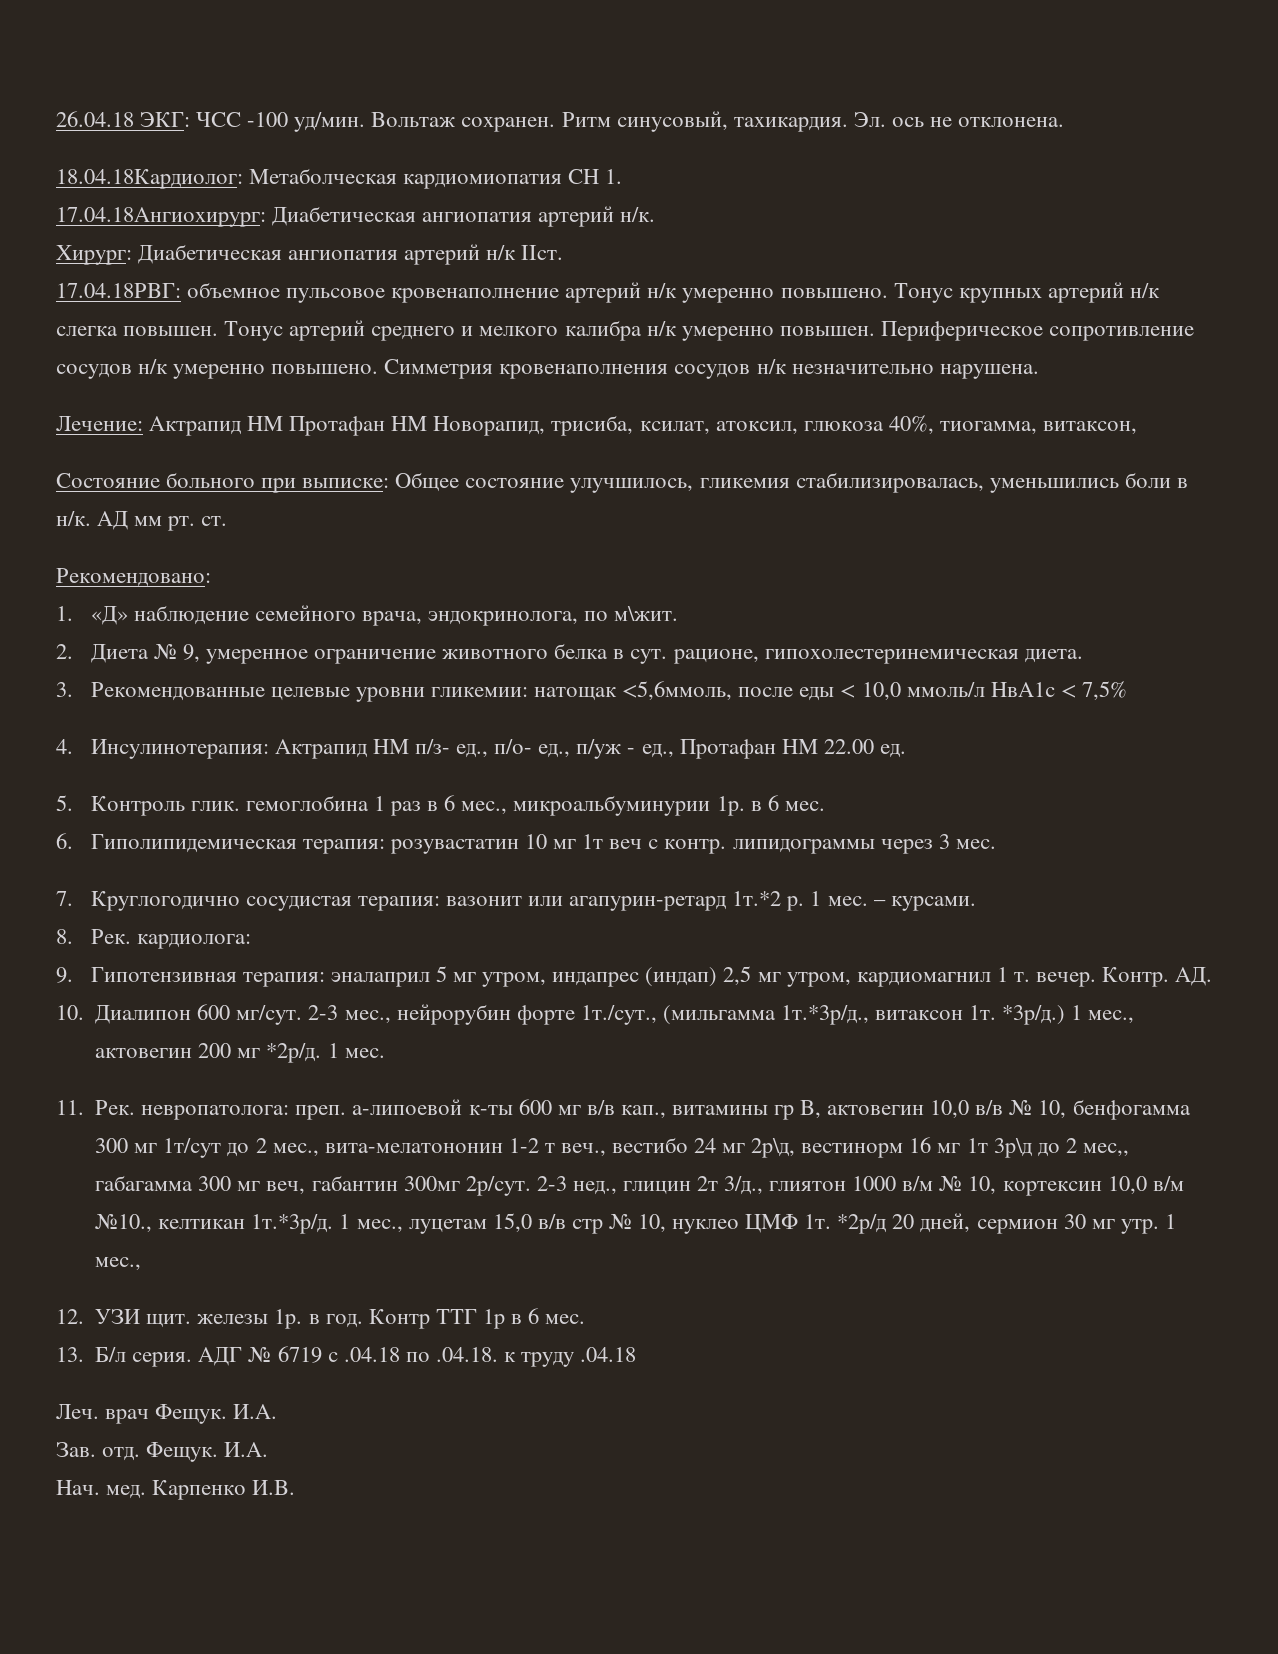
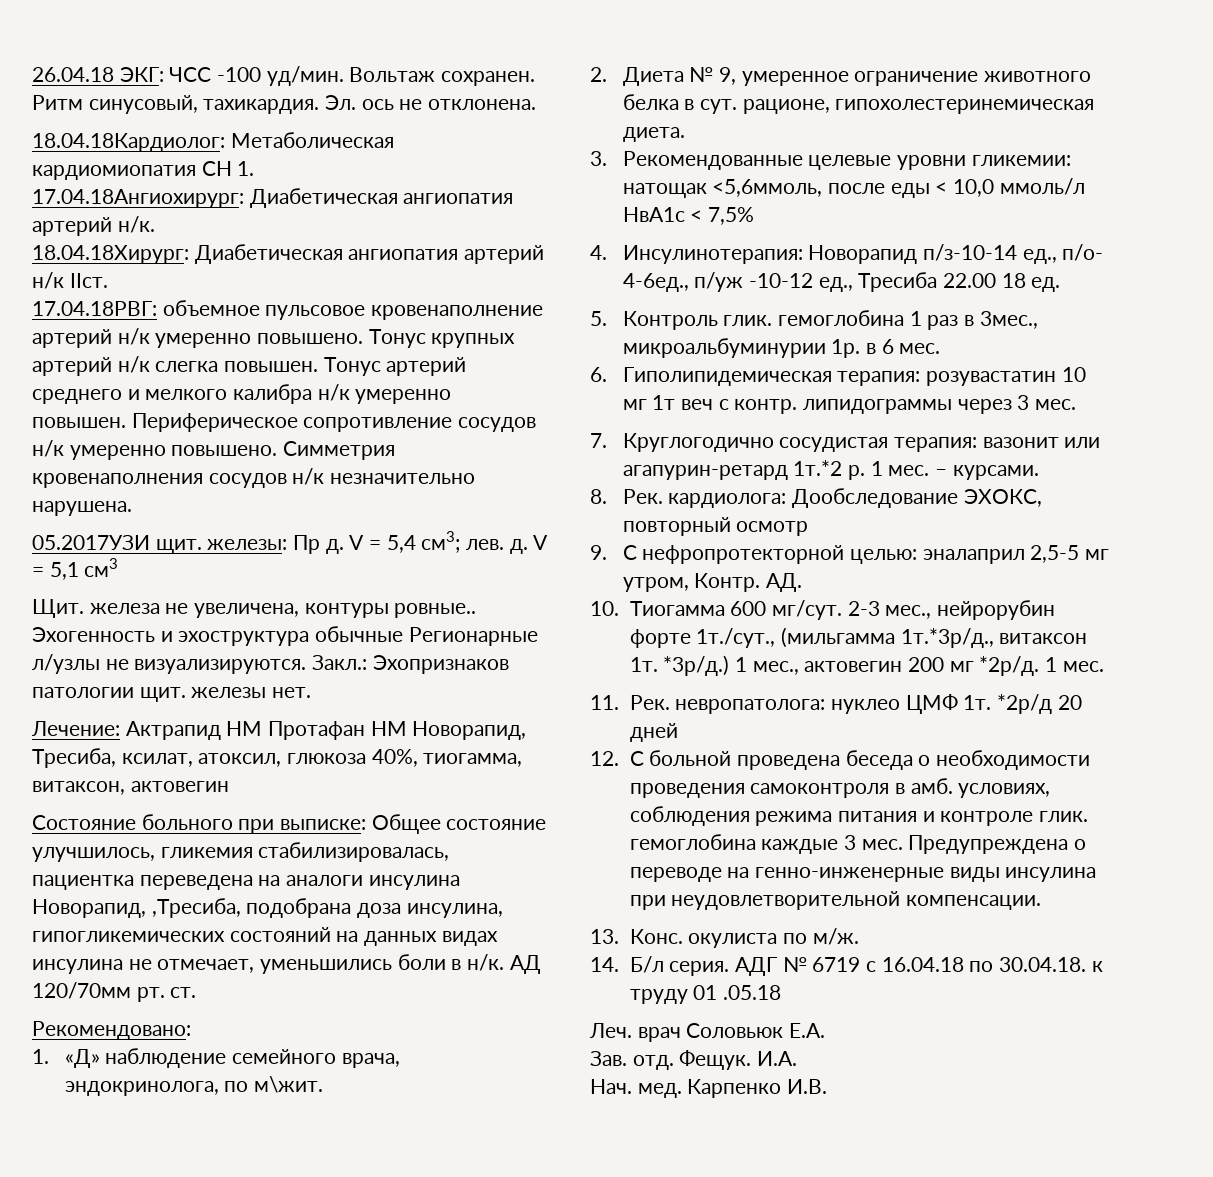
- 18.04.18Кардиолог: Метаболческая кардиомиопатия СН 1.
+ 18.04.18Кардиолог: Метаболическая кардиомиопатия СН 1.
- Хирург: Диабетическая ангиопатия артерий н/к IIcт.
+ 18.04.18Хирург: Диабетическая ангиопатия артерий н/к IIcт.
+ 05.2017УЗИ щит. железы: Пр д. V = 5,4 см3; лев. д. V = 5,1 см3
+ Щит. железа не увеличена, контуры ровные.. Эхогенность и эхоструктура обычные Регионарные л/узлы не визуализируются. Закл.: Эхопризнаков патологии щит. железы нет.
- Лечение: Актрапид НМ Протафан НМ Новорапид, трисиба, ксилат, атоксил, глюкоза 40%, тиогамма, витаксон,
+ Лечение: Актрапид НМ Протафан НМ Новорапид, Тресиба, ксилат, атоксил, глюкоза 40%, тиогамма, витаксон, актовегин
- Состояние больного при выписке: Общее состояние улучшилось, гликемия стабилизировалась, уменьшились боли в н/к.
+ Состояние больного при выписке: Общее состояние улучшилось, гликемия стабилизировалась, пациентка переведена на аналоги инсулина Новорапид, ,Тресиба, подобрана доза инсулина, гипогликемических состояний на данных видах инсулина не отмечает, уменьшились боли в н/к.
- АД мм рт. ст.
+ АД 120/70мм рт. ст.
- 4. Инсулинотерапия: Актрапид НМ п/з- ед., п/о- ед., п/уж - ед., Протафан НМ 22.00 ед.
+ 4. Инсулинотерапия: Новорапид п/з-10-14 ед., п/о- 4-6ед., п/уж -10-12 ед., Тресиба 22.00 18 ед.
- 5. Контроль глик. гемоглобина 1 раз в 6 мес., микроальбуминурии 1р. в 6 мес.
+ 5. Контроль глик. гемоглобина 1 раз в 3мес., микроальбуминурии 1р. в 6 мес.
- 8. Рек. кардиолога:
- 9. Гипотензивная терапия: эналаприл 5 мг утром, индапрес (индап) 2,5 мг утром, кардиомагнил 1 т. вечер. Контр.
+ 8. Рек. кардиолога: Дообследование ЭХОКС, повторный осмотр
+ 9. С нефропротекторной целью: эналаприл 2,5-5 мг утром, Контр.
- 10. Диалипон 600 мг/сут.
+ 10. Тиогамма 600 мг/сут.
- 11. Рек. невропатолога: преп. а-липоевой к-ты 600 мг в/в кап., витамины гр В, актовегин 10,0 в/в № 10, бенфогамма 300 мг 1т/сут до 2 мес., вита-мелатононин 1-2 т веч., вестибо 24 мг 2р\д, вестинорм 16 мг 1т 3р\д до 2 мес,, габагамма 300 мг веч, габантин 300мг 2р/сут. 2-3 нед., глицин 2т 3/д., глиятон 1000 в/м № 10, кортексин 10,0 в/м №10., келтикан 1т.*3р/д. 1 мес., луцетам 15,0 в/в стр № 10, нуклео ЦМФ 1т.
+ 11. Рек. невропатолога: нуклео ЦМФ 1т.
- *2р/д 20 дней, сермион 30 мг утр. 1 мес.,
- 12. УЗИ щит. железы 1р. в год. Контр ТТГ 1р в 6 мес.
- 13. Б/л серия.
+ *2р/д 20 дней
+ 12. С больной проведена беседа о необходимости проведения самоконтроля в амб. условиях, соблюдения режима питания и контроле глик. гемоглобина каждые 3 мес. Предупреждена о переводе на генно-инженерные виды инсулина при неудовлетворительной компенсации.
+ 13. Конс. окулиста по м/ж.
+ 14. Б/л серия.
- АДГ № 6719 с .04.18 по .04.18. к труду .04.18
+ АДГ № 6719 с 16.04.18 по 30.04.18. к труду 01 .05.18
- Леч. врач Фещук. И.А.
+ Леч. врач Соловьюк Е.А.

